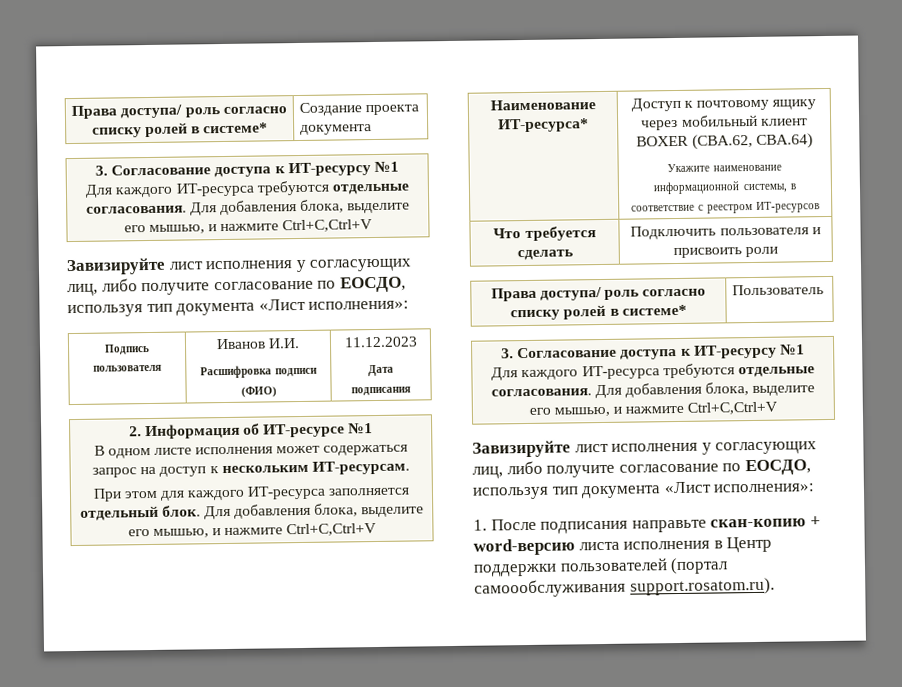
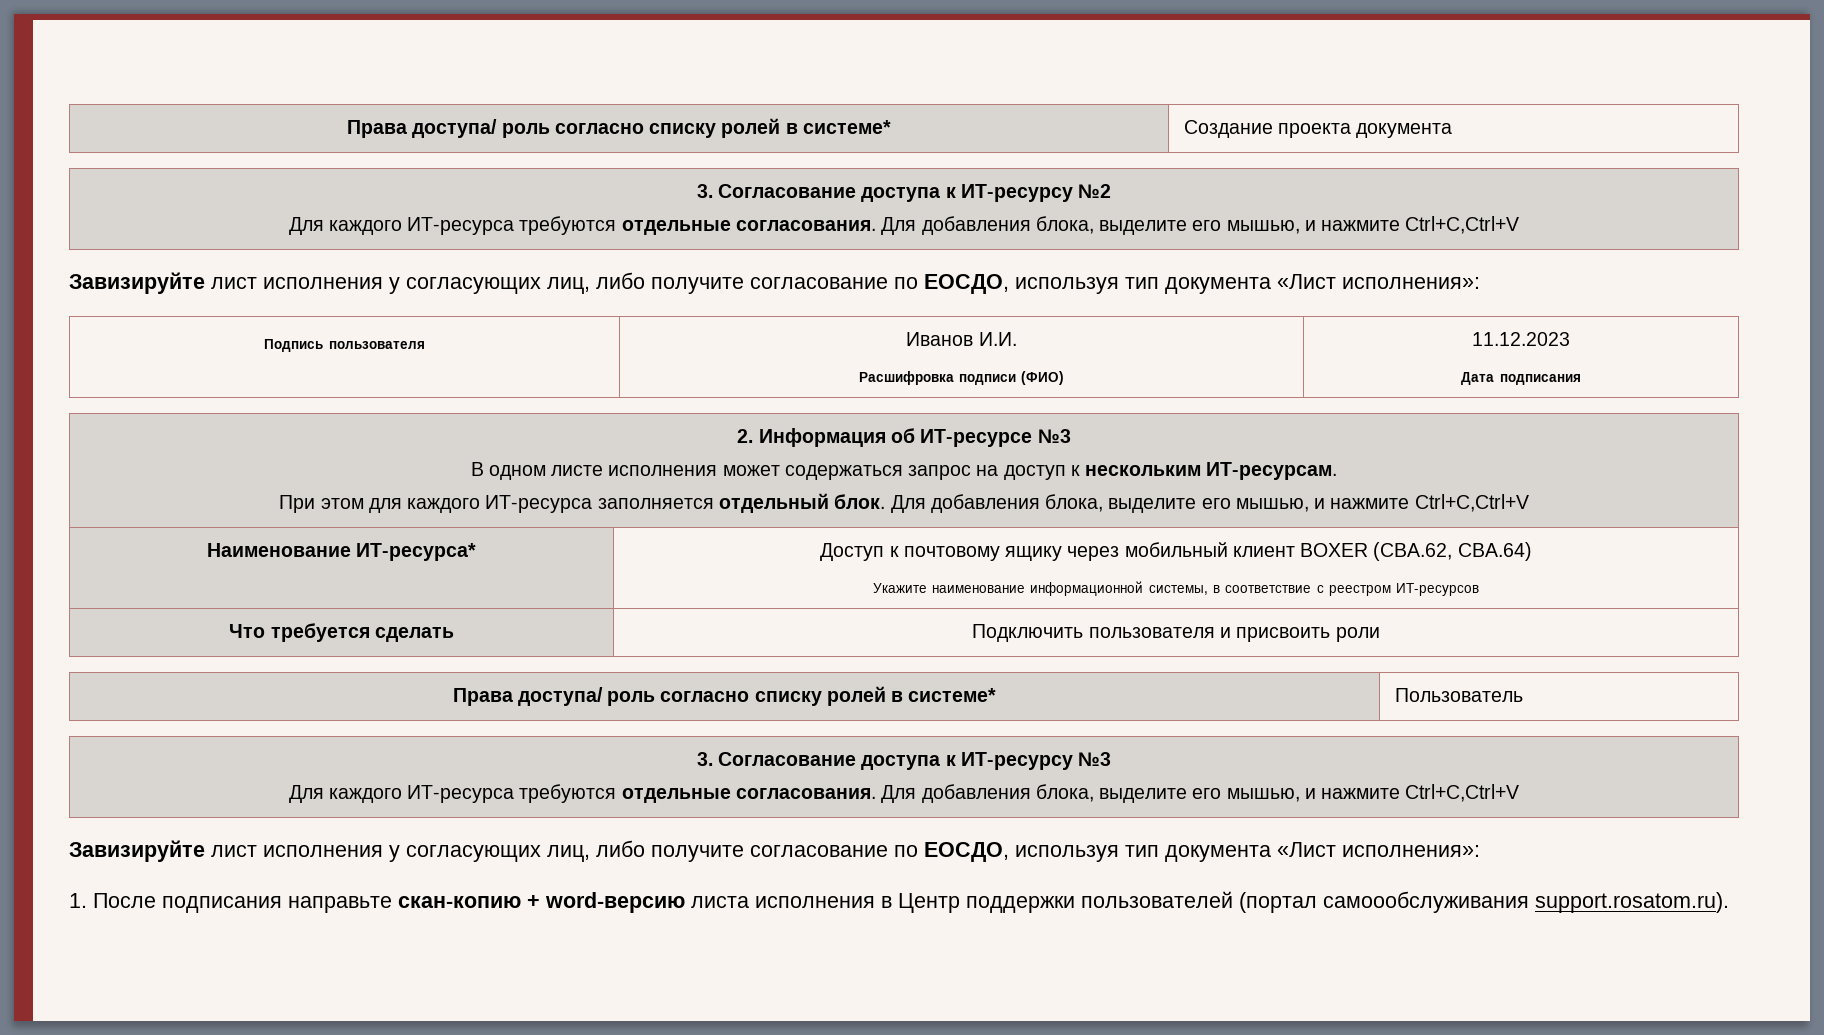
  Права доступа/ роль согласно списку ролей в системе* | Создание проекта документа
- 3. Согласование доступа к ИТ-ресурсу №1
+ 3. Согласование доступа к ИТ-ресурсу №2
- 2. Информация об ИТ-ресурсе №1
+ 2. Информация об ИТ-ресурсе №3
  Права доступа/ роль согласно списку ролей в системе* | Пользователь
- 3. Согласование доступа к ИТ-ресурсу №1
+ 3. Согласование доступа к ИТ-ресурсу №3

